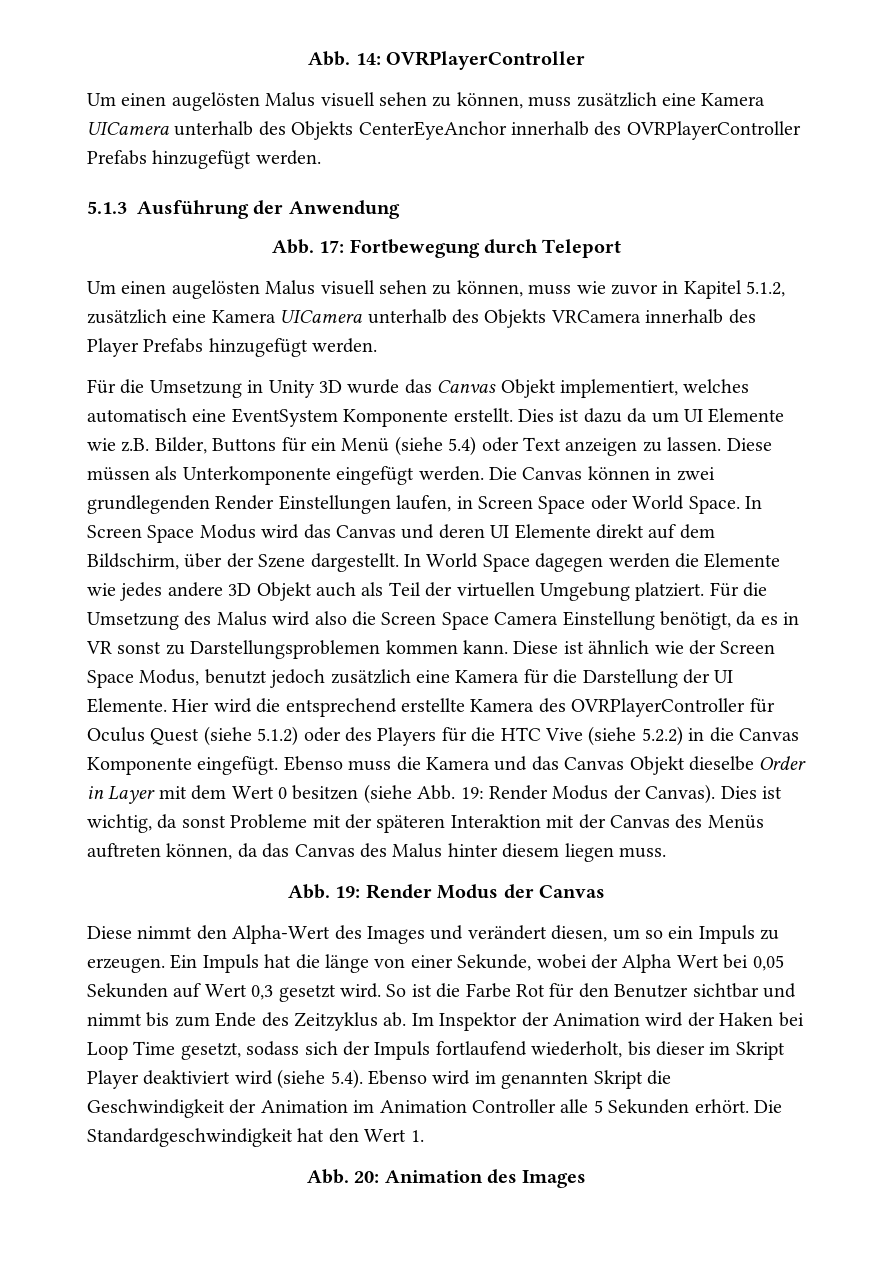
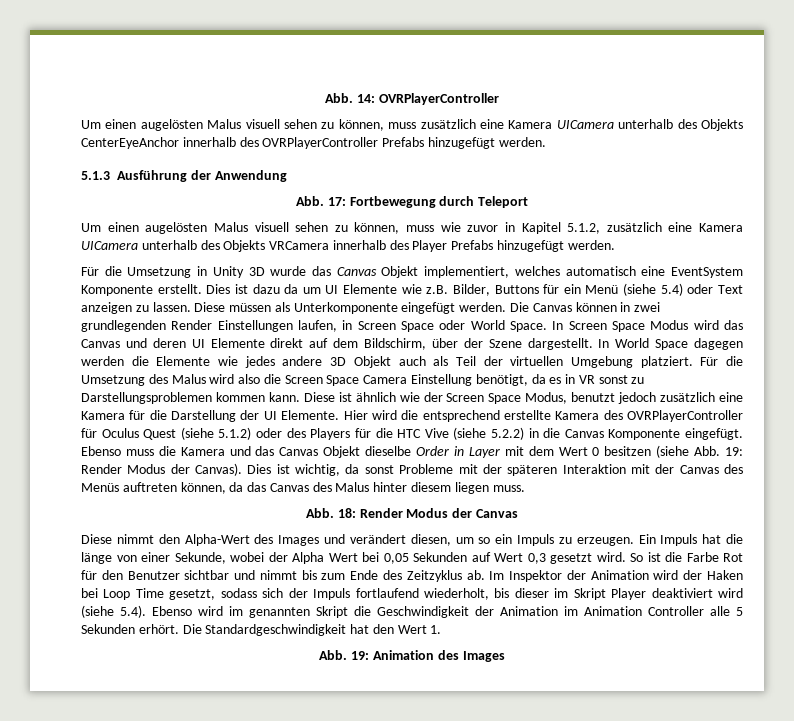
- Abb. 19: Render Modus der Canvas
+ Abb. 18: Render Modus der Canvas
- Abb. 20: Animation des Images
+ Abb. 19: Animation des Images

